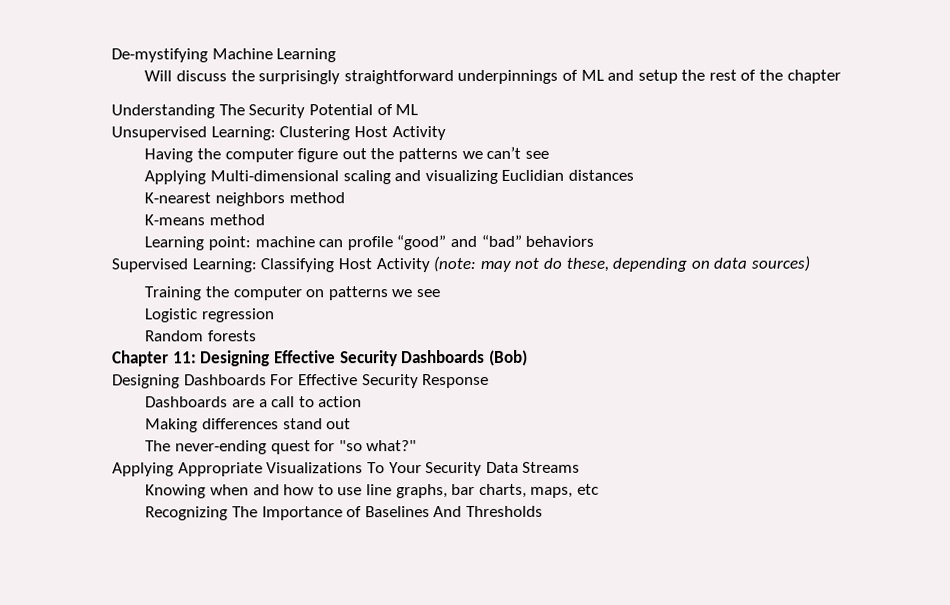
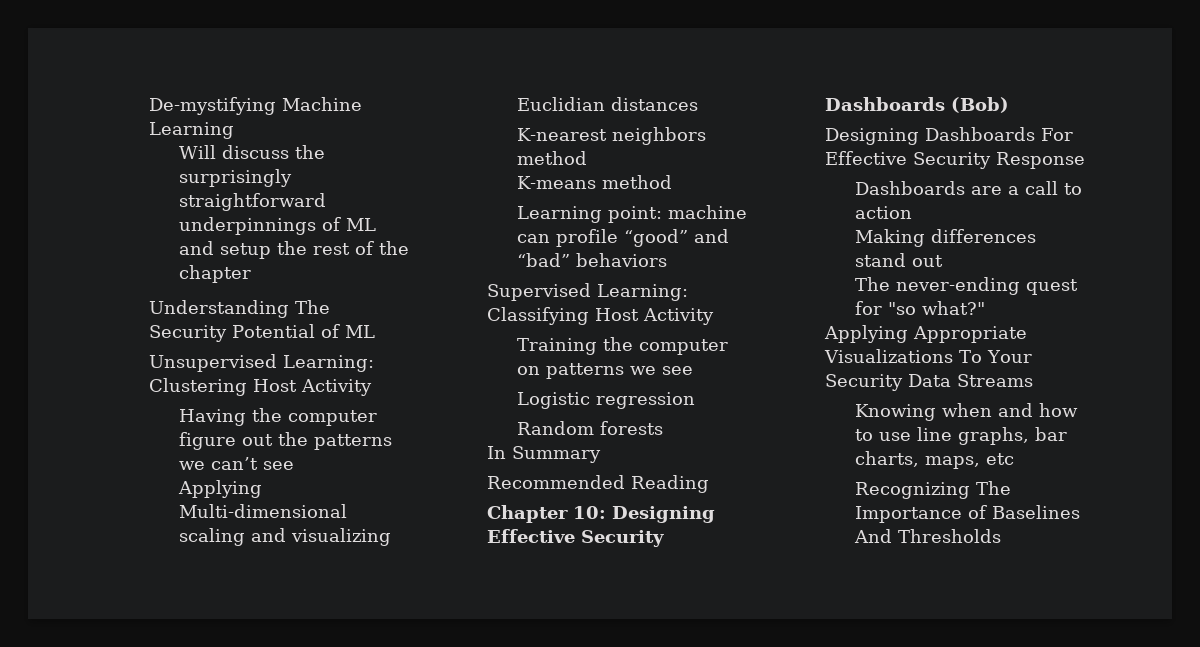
- Supervised Learning: Classifying Host Activity (note: may not do these, depending on data sources)
+ Supervised Learning: Classifying Host Activity
+ In Summary
+ Recommended Reading
- Chapter 11: Designing Effective Security Dashboards (Bob)
+ Chapter 10: Designing Effective Security Dashboards (Bob)

